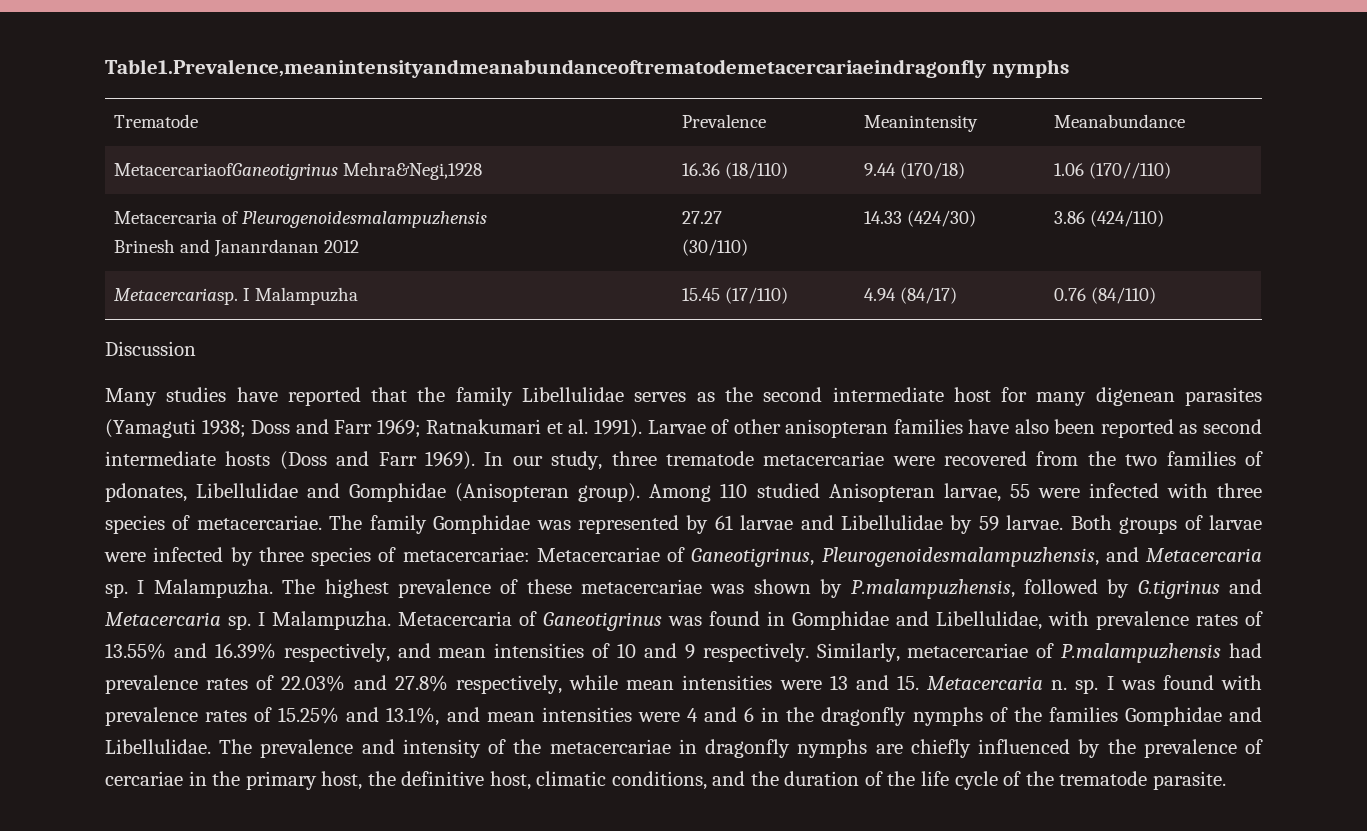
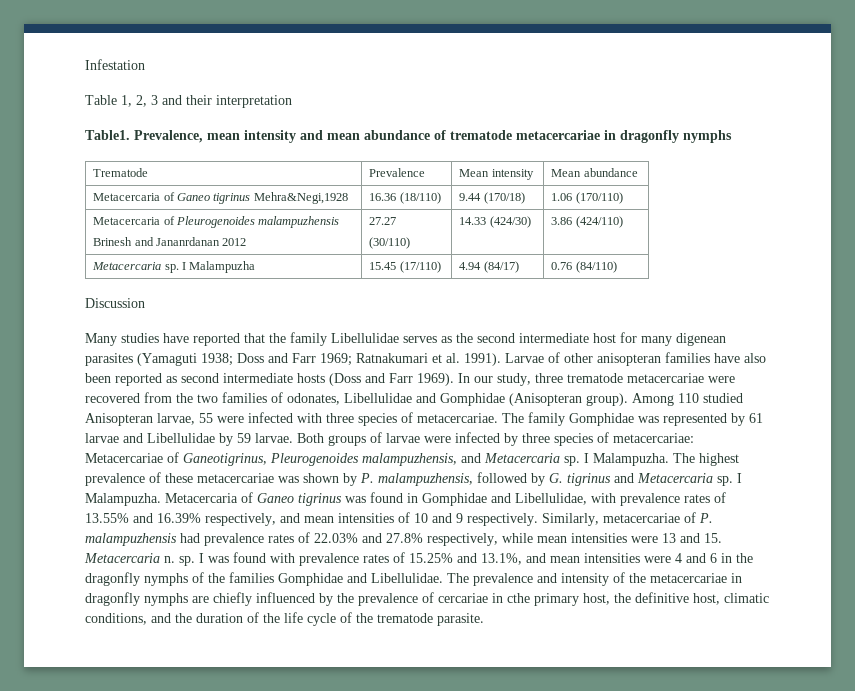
- Table1.Prevalence,meanintensityandmeanabundanceoftrematodemetacercariaeindragonfly nymphs
- Trematode | Prevalence | Meanintensity | Meanabundance
- MetacercariaofGaneotigrinus Mehra&Negi,1928 | 16.36 (18/110) | 9.44 (170/18) | 1.06 (170//110)
- Metacercaria of Pleurogenoidesmalampuzhensis
+ Infestation
+ Table 1, 2, 3 and their interpretation
+ Table1. Prevalence, mean intensity and mean abundance of trematode metacercariae in dragonfly nymphs
+ Trematode | Prevalence | Mean intensity | Mean abundance
+ Metacercaria of Ganeo tigrinus Mehra&Negi,1928 | 16.36 (18/110) | 9.44 (170/18) | 1.06 (170/110)
+ Metacercaria of Pleurogenoides malampuzhensis
- Metacercariasp. I Malampuzha | 15.45 (17/110) | 4.94 (84/17) | 0.76 (84/110)
+ Metacercaria sp. I Malampuzha | 15.45 (17/110) | 4.94 (84/17) | 0.76 (84/110)
- In our study, three trematode metacercariae were recovered from the two families of pdonates, Libellulidae and Gomphidae (Anisopteran group).
+ In our study, three trematode metacercariae were recovered from the two families of odonates, Libellulidae and Gomphidae (Anisopteran group).
- Both groups of larvae were infected by three species of metacercariae: Metacercariae of Ganeotigrinus, Pleurogenoidesmalampuzhensis, and Metacercaria sp.
+ Both groups of larvae were infected by three species of metacercariae: Metacercariae of Ganeotigrinus, Pleurogenoides malampuzhensis, and Metacercaria sp.
- The highest prevalence of these metacercariae was shown by P.malampuzhensis, followed by G.tigrinus and Metacercaria sp.
+ The highest prevalence of these metacercariae was shown by P. malampuzhensis, followed by G. tigrinus and Metacercaria sp.
- Metacercaria of Ganeotigrinus was found in Gomphidae and Libellulidae, with prevalence rates of 13.55% and 16.39% respectively, and mean intensities of 10 and 9 respectively.
+ Metacercaria of Ganeo tigrinus was found in Gomphidae and Libellulidae, with prevalence rates of 13.55% and 16.39% respectively, and mean intensities of 10 and 9 respectively.
- Similarly, metacercariae of P.malampuzhensis had prevalence rates of 22.03% and 27.8% respectively, while mean intensities were 13 and 15. Metacercaria n. sp.
+ Similarly, metacercariae of P. malampuzhensis had prevalence rates of 22.03% and 27.8% respectively, while mean intensities were 13 and 15. Metacercaria n. sp.
- The prevalence and intensity of the metacercariae in dragonfly nymphs are chiefly influenced by the prevalence of cercariae in the primary host, the definitive host, climatic conditions, and the duration of the life cycle of the trematode parasite.
+ The prevalence and intensity of the metacercariae in dragonfly nymphs are chiefly influenced by the prevalence of cercariae in cthe primary host, the definitive host, climatic conditions, and the duration of the life cycle of the trematode parasite.

